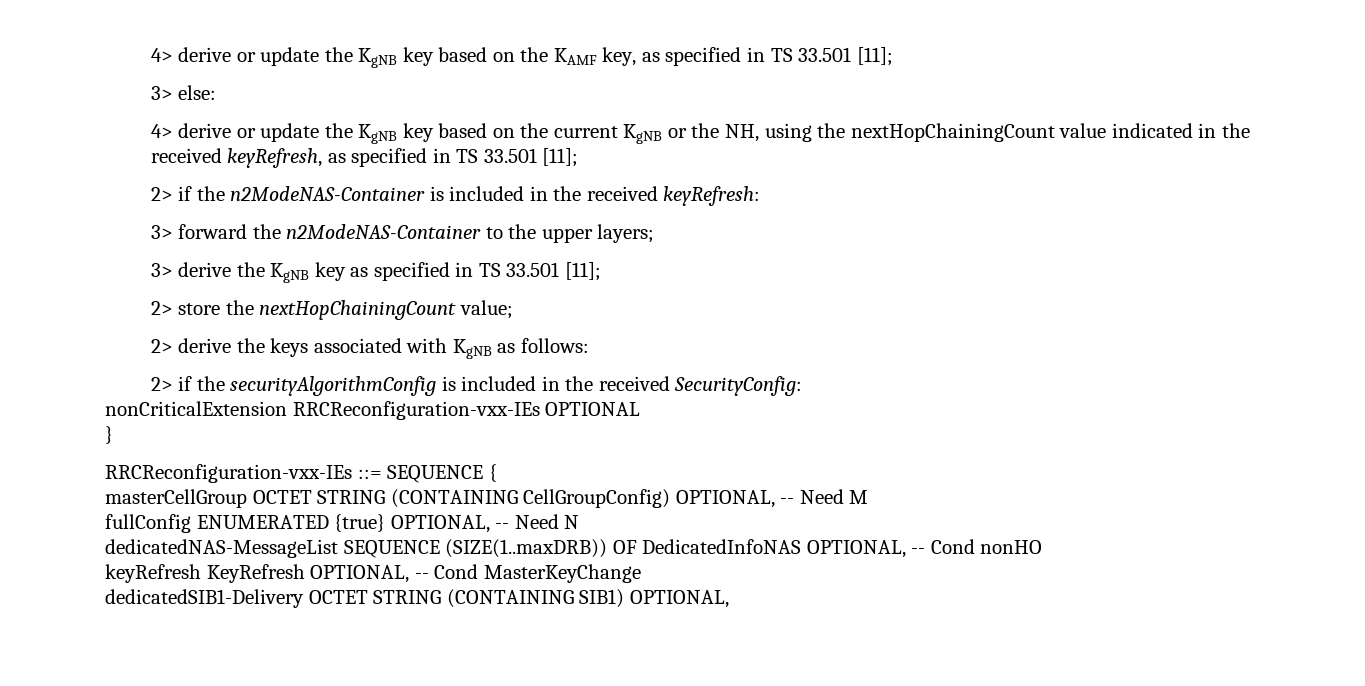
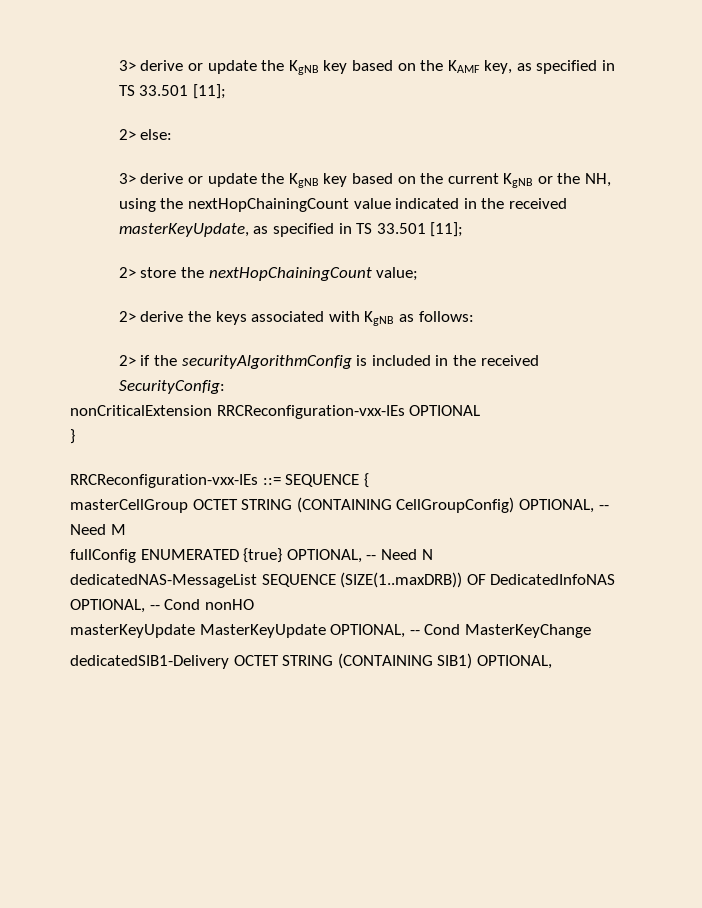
- 4> derive or update the KgNB key based on the KAMF key, as specified in TS 33.501 [11];
+ 3> derive or update the KgNB key based on the KAMF key, as specified in TS 33.501 [11];
- 3> else:
+ 2> else:
- 4> derive or update the KgNB key based on the current KgNB or the NH, using the nextHopChainingCount value indicated in the received keyRefresh, as specified in TS 33.501 [11];
- 2> if the n2ModeNAS-Container is included in the received keyRefresh:
- 3> forward the n2ModeNAS-Container to the upper layers;
- 3> derive the KgNB key as specified in TS 33.501 [11];
+ 3> derive or update the KgNB key based on the current KgNB or the NH, using the nextHopChainingCount value indicated in the received masterKeyUpdate, as specified in TS 33.501 [11];
- keyRefresh KeyRefresh OPTIONAL, -- Cond MasterKeyChange
+ masterKeyUpdate MasterKeyUpdate OPTIONAL, -- Cond MasterKeyChange

